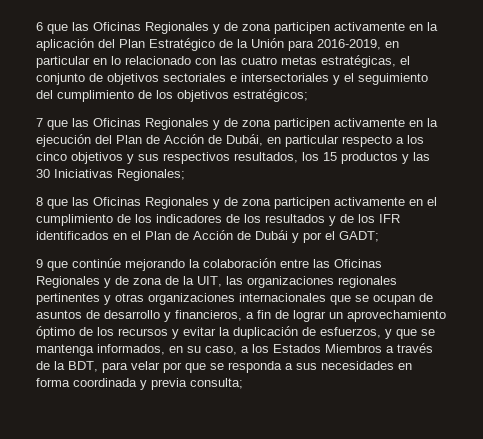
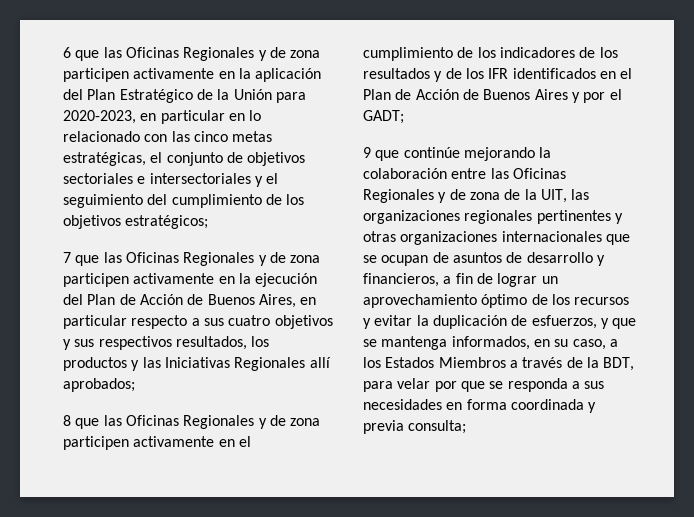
- 6 que las Oficinas Regionales y de zona participen activamente en la aplicación del Plan Estratégico de la Unión para 2016-2019, en particular en lo relacionado con las cuatro metas estratégicas, el conjunto de objetivos sectoriales e intersectoriales y el seguimiento del cumplimiento de los objetivos estratégicos;
+ 6 que las Oficinas Regionales y de zona participen activamente en la aplicación del Plan Estratégico de la Unión para 2020-2023, en particular en lo relacionado con las cinco metas estratégicas, el conjunto de objetivos sectoriales e intersectoriales y el seguimiento del cumplimiento de los objetivos estratégicos;
- 7 que las Oficinas Regionales y de zona participen activamente en la ejecución del Plan de Acción de Dubái, en particular respecto a los cinco objetivos y sus respectivos resultados, los 15 productos y las 30 Iniciativas Regionales;
+ 7 que las Oficinas Regionales y de zona participen activamente en la ejecución del Plan de Acción de Buenos Aires, en particular respecto a sus cuatro objetivos y sus respectivos resultados, los productos y las Iniciativas Regionales allí aprobados;
- 8 que las Oficinas Regionales y de zona participen activamente en el cumplimiento de los indicadores de los resultados y de los IFR identificados en el Plan de Acción de Dubái y por el GADT;
+ 8 que las Oficinas Regionales y de zona participen activamente en el cumplimiento de los indicadores de los resultados y de los IFR identificados en el Plan de Acción de Buenos Aires y por el GADT;

